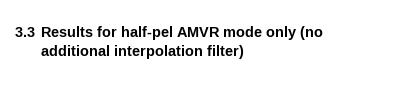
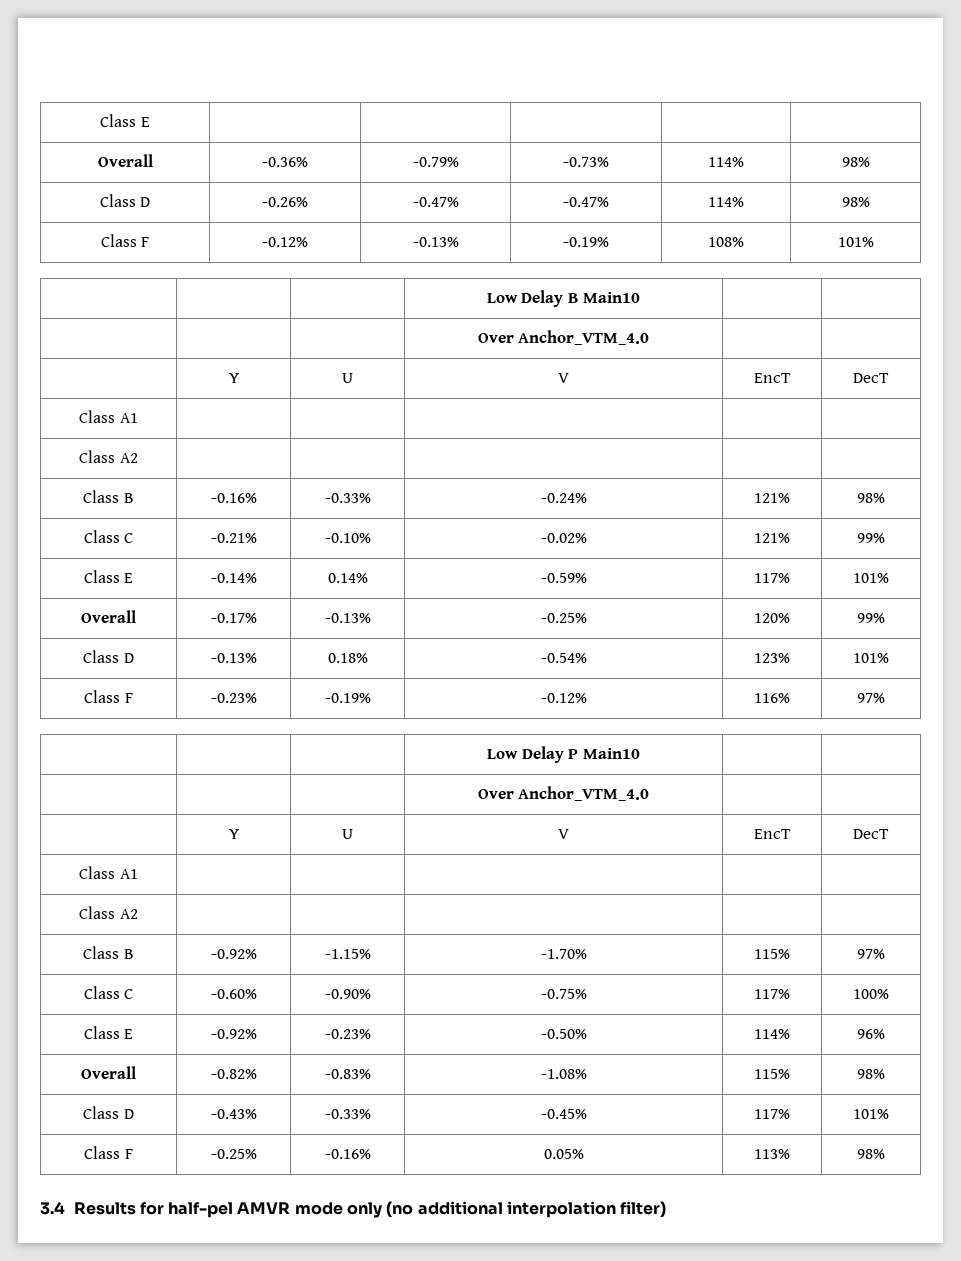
- 3.3 Results for half-pel AMVR mode only (no additional interpolation filter)
+ Class E | | | | |
+ Overall | -0.36% | -0.79% | -0.73% | 114% | 98%
+ Class D | -0.26% | -0.47% | -0.47% | 114% | 98%
+ Class F | -0.12% | -0.13% | -0.19% | 108% | 101%
+ | | | Low Delay B Main10 | |
+ | | | Over Anchor_VTM_4.0 | |
+ | Y | U | V | EncT | DecT
+ Class A1 | | | | |
+ Class A2 | | | | |
+ Class B | -0.16% | -0.33% | -0.24% | 121% | 98%
+ Class C | -0.21% | -0.10% | -0.02% | 121% | 99%
+ Class E | -0.14% | 0.14% | -0.59% | 117% | 101%
+ Overall | -0.17% | -0.13% | -0.25% | 120% | 99%
+ Class D | -0.13% | 0.18% | -0.54% | 123% | 101%
+ Class F | -0.23% | -0.19% | -0.12% | 116% | 97%
+ | | | Low Delay P Main10 | |
+ | | | Over Anchor_VTM_4.0 | |
+ | Y | U | V | EncT | DecT
+ Class A1 | | | | |
+ Class A2 | | | | |
+ Class B | -0.92% | -1.15% | -1.70% | 115% | 97%
+ Class C | -0.60% | -0.90% | -0.75% | 117% | 100%
+ Class E | -0.92% | -0.23% | -0.50% | 114% | 96%
+ Overall | -0.82% | -0.83% | -1.08% | 115% | 98%
+ Class D | -0.43% | -0.33% | -0.45% | 117% | 101%
+ Class F | -0.25% | -0.16% | 0.05% | 113% | 98%
+ 3.4 Results for half-pel AMVR mode only (no additional interpolation filter)

